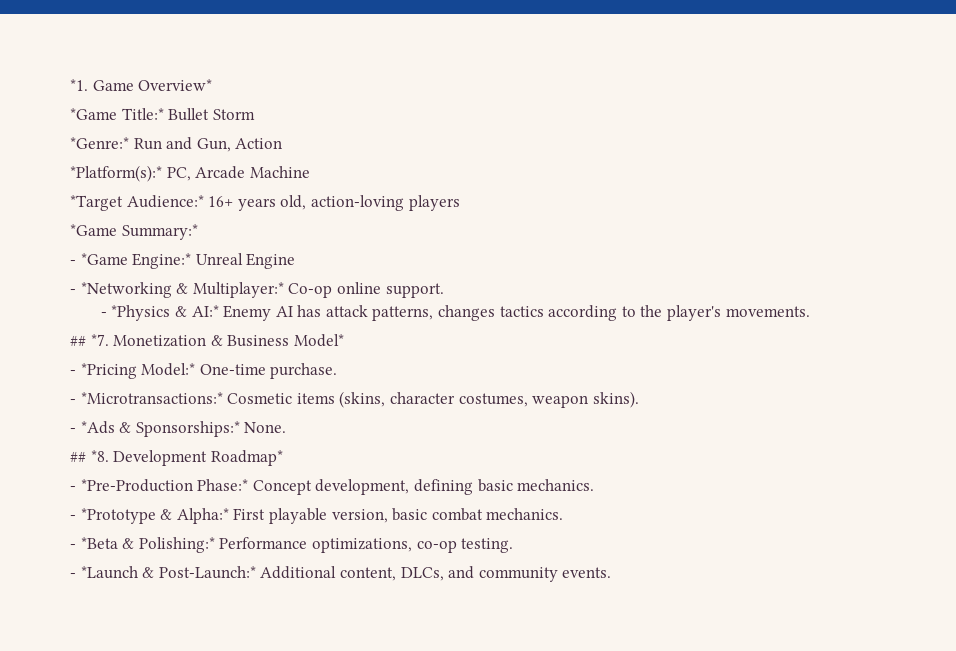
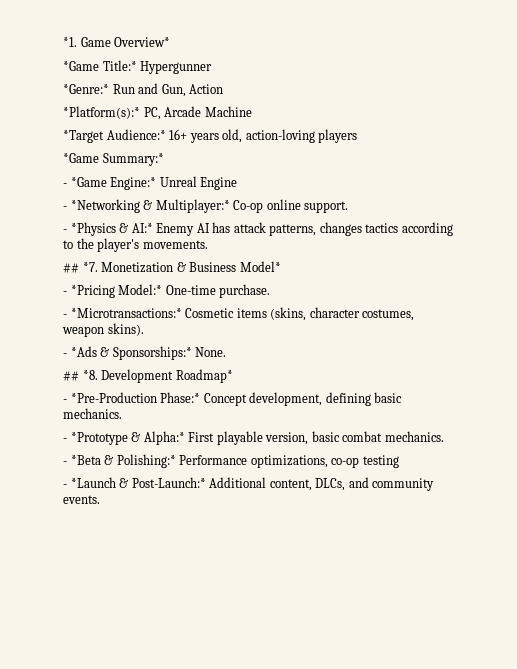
- *Game Title:* Bullet Storm
+ *Game Title:* Hypergunner
- - *Beta & Polishing:* Performance optimizations, co-op testing.
+ - *Beta & Polishing:* Performance optimizations, co-op testing

